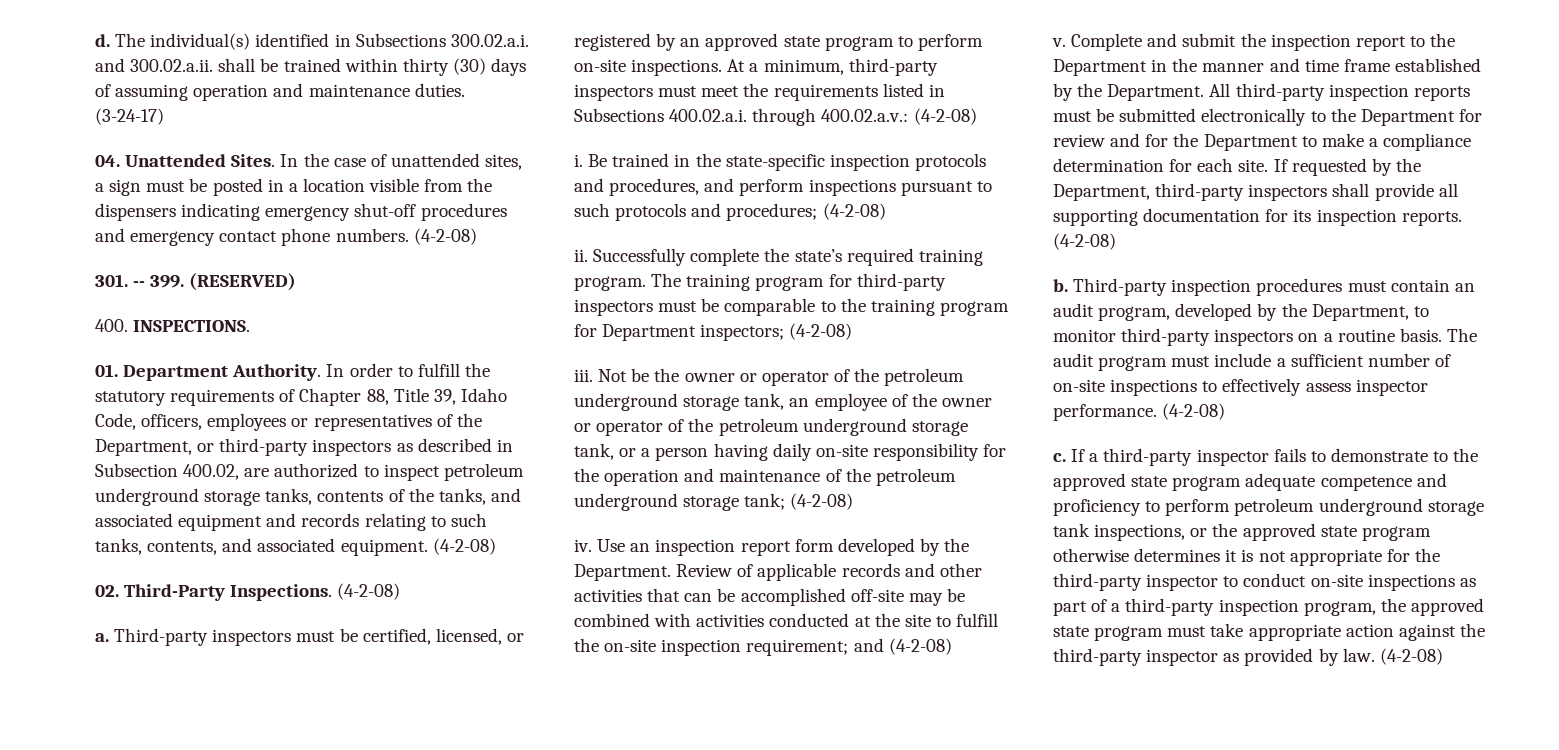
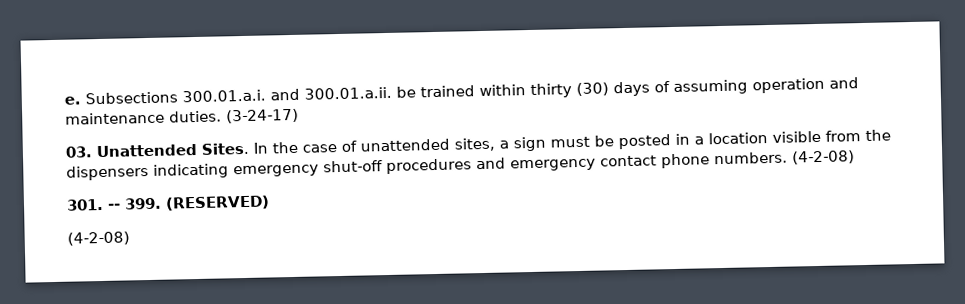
- d. The individual(s) identified in Subsections 300.02.a.i. and 300.02.a.ii. shall be trained within thirty (30) days of assuming operation and maintenance duties.
+ e. Subsections 300.01.a.i. and 300.01.a.ii. be trained within thirty (30) days of assuming operation and maintenance duties.
- 04. Unattended Sites.
+ 03. Unattended Sites.
- 400. INSPECTIONS.
- 01. Department Authority. In order to fulfill the statutory requirements of Chapter 88, Title 39, Idaho Code, officers, employees or representatives of the Department, or third-party inspectors as described in Subsection 400.02, are authorized to inspect petroleum underground storage tanks, contents of the tanks, and associated equipment and records relating to such tanks, contents, and associated equipment. (4-2-08)
- 02. Third-Party Inspections. (4-2-08)
- a. Third-party inspectors must be certified, licensed, or registered by an approved state program to perform on-site inspections. At a minimum, third-party inspectors must meet the requirements listed in Subsections 400.02.a.i. through 400.02.a.v.: (4-2-08)
- i. Be trained in the state-specific inspection protocols and procedures, and perform inspections pursuant to such protocols and procedures; (4-2-08)
- ii. Successfully complete the state’s required training program. The training program for third-party inspectors must be comparable to the training program for Department inspectors; (4-2-08)
- iii. Not be the owner or operator of the petroleum underground storage tank, an employee of the owner or operator of the petroleum underground storage tank, or a person having daily on-site responsibility for the operation and maintenance of the petroleum underground storage tank; (4-2-08)
- iv. Use an inspection report form developed by the Department. Review of applicable records and other activities that can be accomplished off-site may be combined with activities conducted at the site to fulfill the on-site inspection requirement; and (4-2-08)
- v. Complete and submit the inspection report to the Department in the manner and time frame established by the Department. All third-party inspection reports must be submitted electronically to the Department for review and for the Department to make a compliance determination for each site. If requested by the Department, third-party inspectors shall provide all supporting documentation for its inspection reports. (4-2-08)
- b. Third-party inspection procedures must contain an audit program, developed by the Department, to monitor third-party inspectors on a routine basis. The audit program must include a sufficient number of on-site inspections to effectively assess inspector performance. (4-2-08)
- c. If a third-party inspector fails to demonstrate to the approved state program adequate competence and proficiency to perform petroleum underground storage tank inspections, or the approved state program otherwise determines it is not appropriate for the third-party inspector to conduct on-site inspections as part of a third-party inspection program, the approved state program must take appropriate action against the third-party inspector as provided by law.

